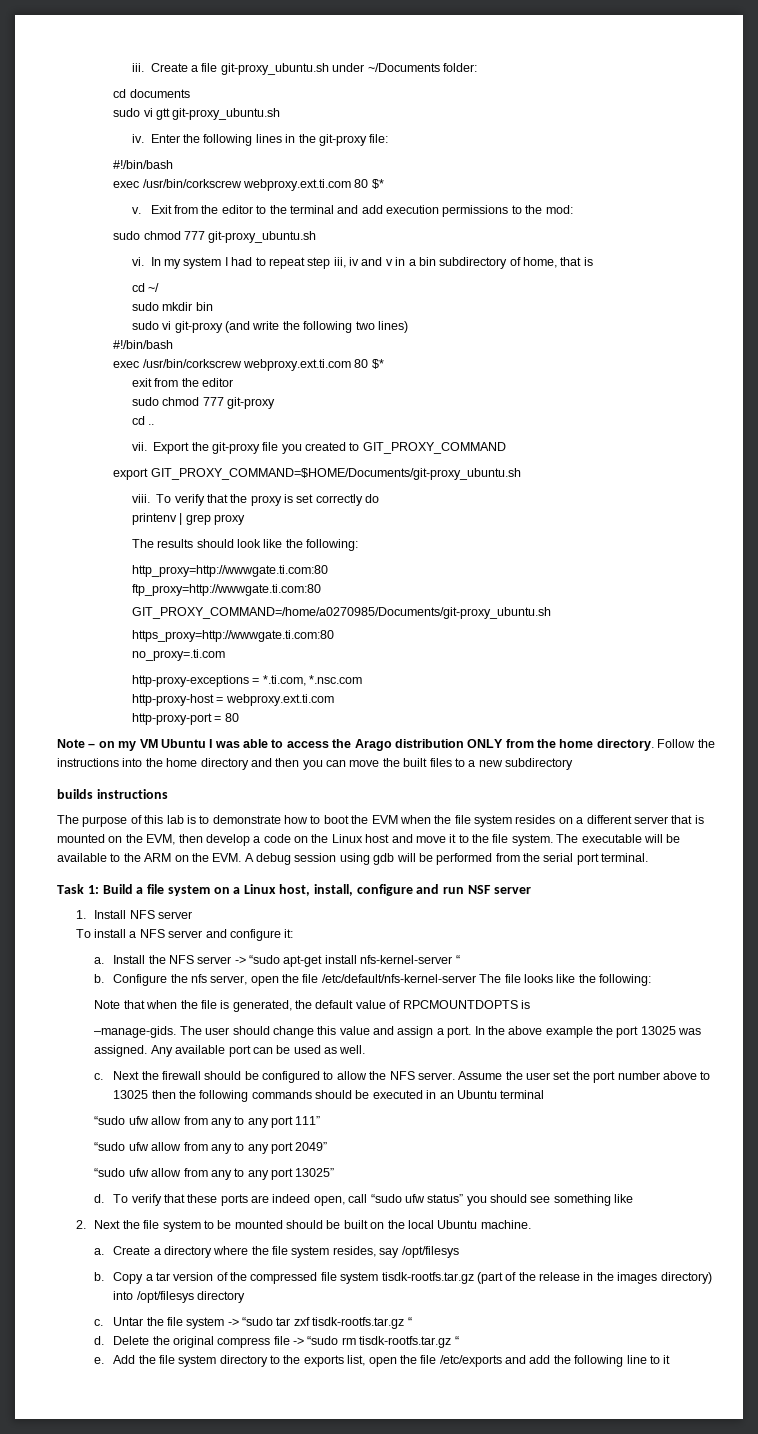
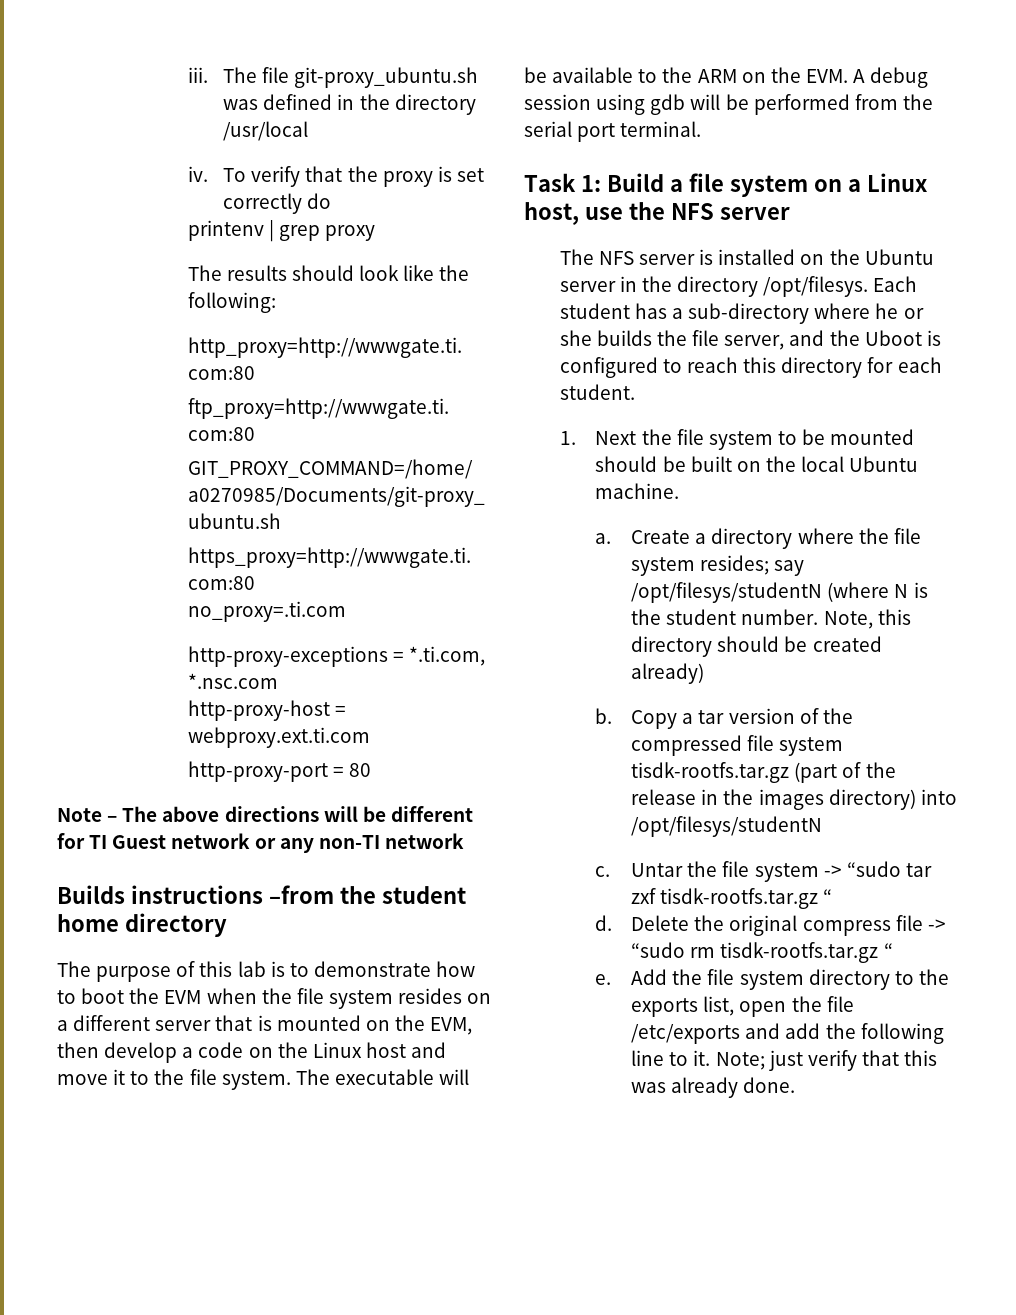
- Create a file git-proxy_ubuntu.sh under ~/Documents folder:
- cd documents
- sudo vi gtt git-proxy_ubuntu.sh
- iv. Enter the following lines in the git-proxy file:
- #!/bin/bash
- exec /usr/bin/corkscrew webproxy.ext.ti.com 80 $*
- v. Exit from the editor to the terminal and add execution permissions to the mod:
- sudo chmod 777 git-proxy_ubuntu.sh
- vi. In my system I had to repeat step iii, iv and v in a bin subdirectory of home, that is
- cd ~/
- sudo mkdir bin
- sudo vi git-proxy (and write the following two lines)
- #!/bin/bash
- exec /usr/bin/corkscrew webproxy.ext.ti.com 80 $*
- exit from the editor
- sudo chmod 777 git-proxy
- cd ..
- vii. Export the git-proxy file you created to GIT_PROXY_COMMAND
- export GIT_PROXY_COMMAND=$HOME/Documents/git-proxy_ubuntu.sh
- viii.
+ The file git-proxy_ubuntu.sh was defined in the directory /usr/local
+ iv.
- Note – on my VM Ubuntu I was able to access the Arago distribution ONLY from the home directory. Follow the instructions into the home directory and then you can move the built files to a new subdirectory
- builds instructions
+ Note – The above directions will be different for TI Guest network or any non-TI network
+ Builds instructions –from the student home directory
- Task 1: Build a file system on a Linux host, install, configure and run NSF server
- 1. Install NFS server
- To install a NFS server and configure it:
- a. Install the NFS server -> “sudo apt-get install nfs-kernel-server “
- b. Configure the nfs server, open the file /etc/default/nfs-kernel-server The file looks like the following:
- Note that when the file is generated, the default value of RPCMOUNTDOPTS is
- –manage-gids. The user should change this value and assign a port. In the above example the port 13025 was assigned. Any available port can be used as well.
- c. Next the firewall should be configured to allow the NFS server. Assume the user set the port number above to 13025 then the following commands should be executed in an Ubuntu terminal
- “sudo ufw allow from any to any port 111”
- “sudo ufw allow from any to any port 2049”
- “sudo ufw allow from any to any port 13025”
- d. To verify that these ports are indeed open, call “sudo ufw status” you should see something like
- 2. Next the file system to be mounted should be built on the local Ubuntu machine.
+ Task 1: Build a file system on a Linux host, use the NFS server
+ The NFS server is installed on the Ubuntu server in the directory /opt/filesys. Each student has a sub-directory where he or she builds the file server, and the Uboot is configured to reach this directory for each student.
+ 1. Next the file system to be mounted should be built on the local Ubuntu machine.
- Create a directory where the file system resides, say /opt/filesys
+ Create a directory where the file system resides; say /opt/filesys/studentN (where N is the student number. Note, this directory should be created already)
- Copy a tar version of the compressed file system tisdk-rootfs.tar.gz (part of the release in the images directory) into /opt/filesys directory
+ Copy a tar version of the compressed file system tisdk-rootfs.tar.gz (part of the release in the images directory) into /opt/filesys/studentN
- Add the file system directory to the exports list, open the file /etc/exports and add the following line to it
+ Add the file system directory to the exports list, open the file /etc/exports and add the following line to it. Note; just verify that this was already done.

